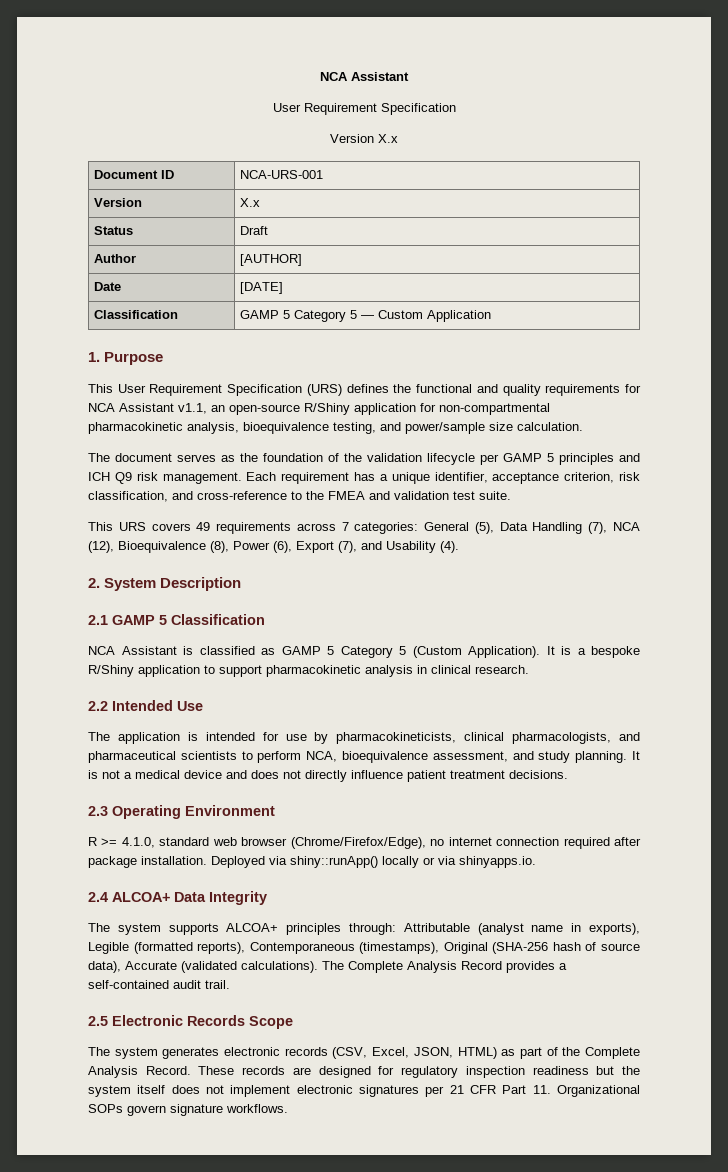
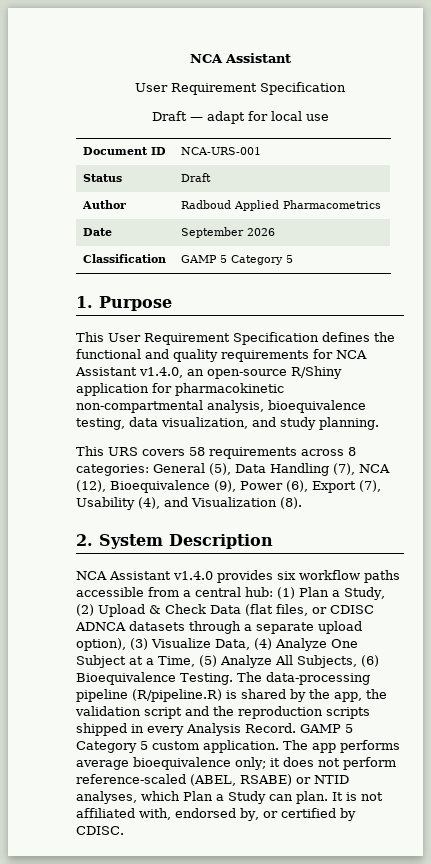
- Version X.x
+ Draft — adapt for local use
- Version | X.x
- Author | [AUTHOR]
+ Author | Radboud Applied Pharmacometrics
- Date | [DATE]
+ Date | September 2026
- Classification | GAMP 5 Category 5 — Custom Application
+ Classification | GAMP 5 Category 5
- This User Requirement Specification (URS) defines the functional and quality requirements for NCA Assistant v1.1, an open-source R/Shiny application for non-compartmental pharmacokinetic analysis, bioequivalence testing, and power/sample size calculation.
- The document serves as the foundation of the validation lifecycle per GAMP 5 principles and ICH Q9 risk management. Each requirement has a unique identifier, acceptance criterion, risk classification, and cross-reference to the FMEA and validation test suite.
+ This User Requirement Specification defines the functional and quality requirements for NCA Assistant v1.4.0, an open-source R/Shiny application for pharmacokinetic non-compartmental analysis, bioequivalence testing, data visualization, and study planning.
- This URS covers 49 requirements across 7 categories: General (5), Data Handling (7), NCA (12), Bioequivalence (8), Power (6), Export (7), and Usability (4).
+ This URS covers 58 requirements across 8 categories: General (5), Data Handling (7), NCA (12), Bioequivalence (9), Power (6), Export (7), Usability (4), and Visualization (8).
  2. System Description
- 2.1 GAMP 5 Classification
- NCA Assistant is classified as GAMP 5 Category 5 (Custom Application). It is a bespoke R/Shiny application to support pharmacokinetic analysis in clinical research.
- 2.2 Intended Use
- The application is intended for use by pharmacokineticists, clinical pharmacologists, and pharmaceutical scientists to perform NCA, bioequivalence assessment, and study planning. It is not a medical device and does not directly influence patient treatment decisions.
- 2.3 Operating Environment
- R >= 4.1.0, standard web browser (Chrome/Firefox/Edge), no internet connection required after package installation. Deployed via shiny::runApp() locally or via shinyapps.io.
- 2.4 ALCOA+ Data Integrity
- The system supports ALCOA+ principles through: Attributable (analyst name in exports), Legible (formatted reports), Contemporaneous (timestamps), Original (SHA-256 hash of source data), Accurate (validated calculations). The Complete Analysis Record provides a self-contained audit trail.
- 2.5 Electronic Records Scope
- The system generates electronic records (CSV, Excel, JSON, HTML) as part of the Complete Analysis Record. These records are designed for regulatory inspection readiness but the system itself does not implement electronic signatures per 21 CFR Part 11. Organizational SOPs govern signature workflows.
+ NCA Assistant v1.4.0 provides six workflow paths accessible from a central hub: (1) Plan a Study, (2) Upload & Check Data (flat files, or CDISC ADNCA datasets through a separate upload option), (3) Visualize Data, (4) Analyze One Subject at a Time, (5) Analyze All Subjects, (6) Bioequivalence Testing. The data-processing pipeline (R/pipeline.R) is shared by the app, the validation script and the reproduction scripts shipped in every Analysis Record. GAMP 5 Category 5 custom application. The app performs average bioequivalence only; it does not perform reference-scaled (ABEL, RSABE) or NTID analyses, which Plan a Study can plan. It is not affiliated with, endorsed by, or certified by CDISC.

